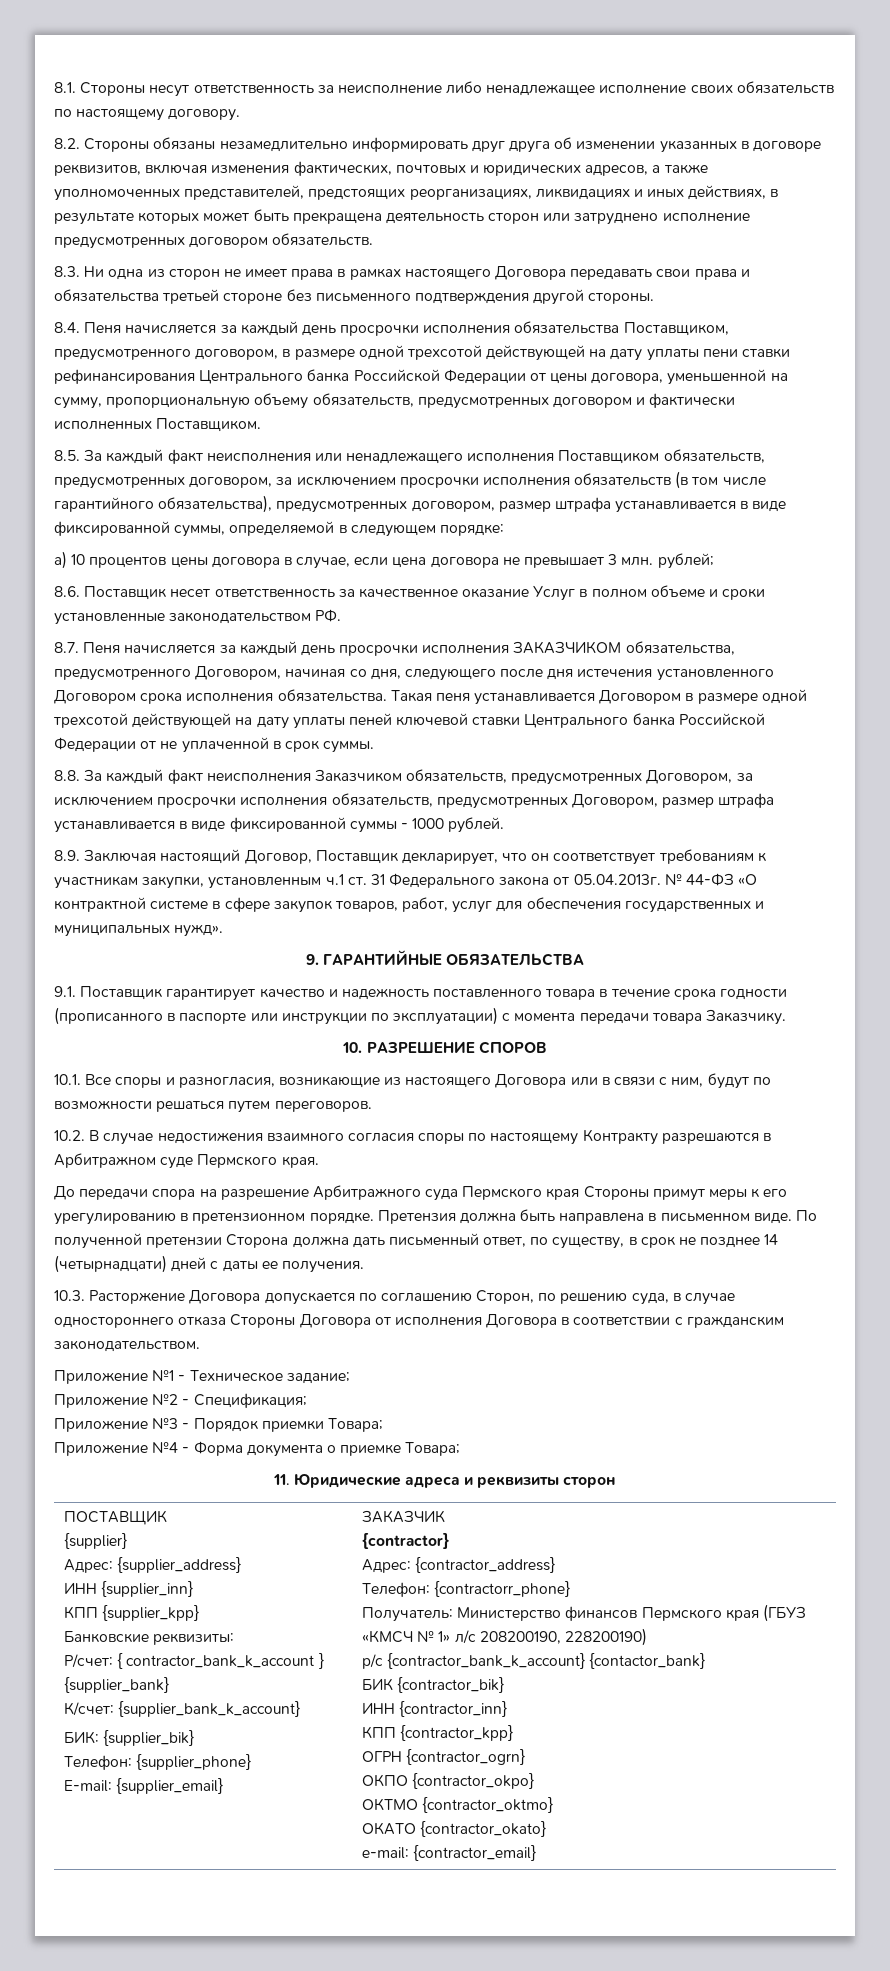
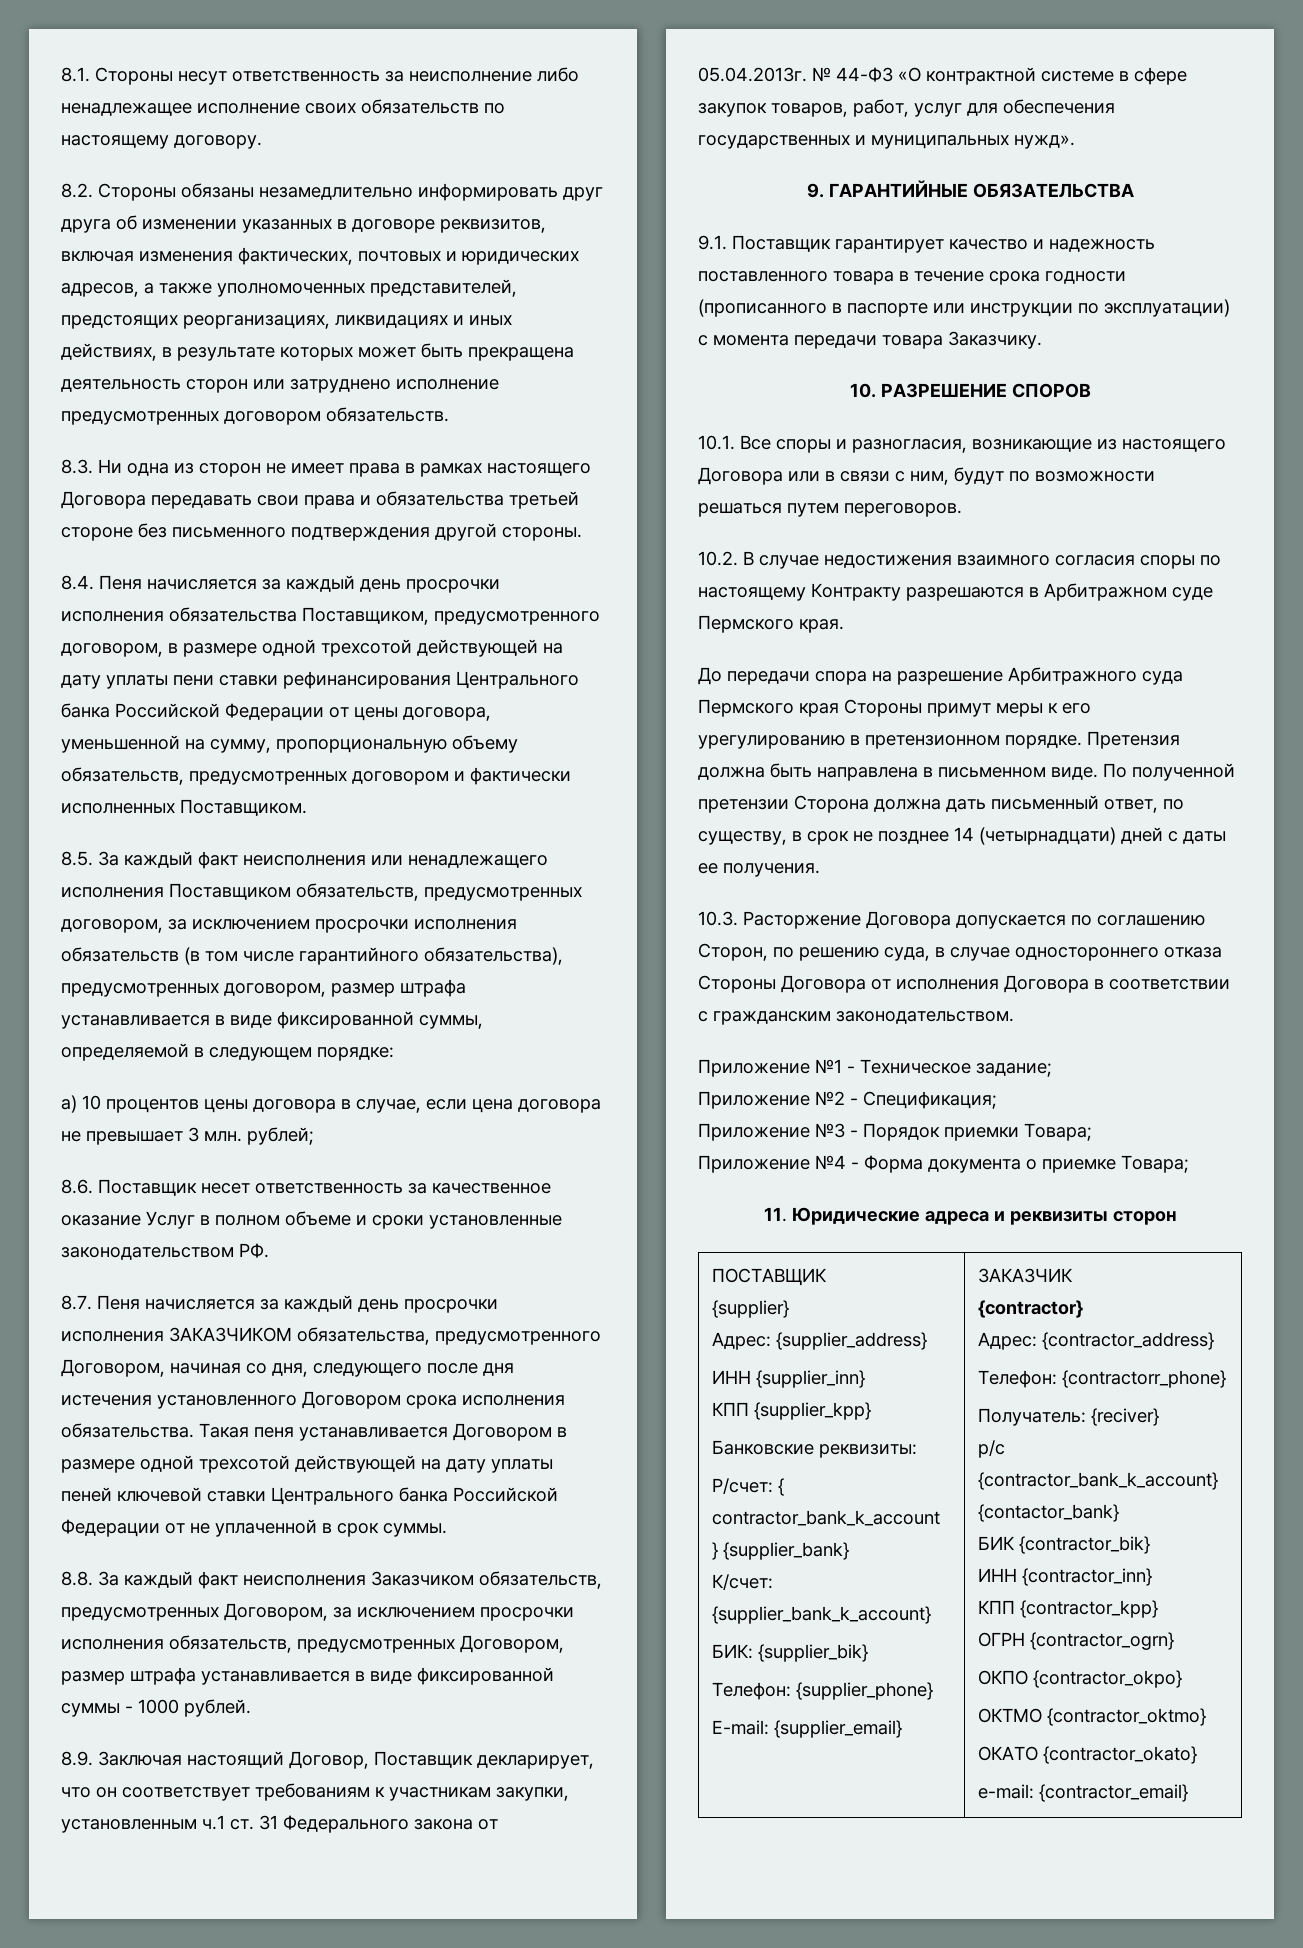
- Получатель: Министерство финансов Пермского края (ГБУЗ «КМСЧ № 1» л/с 208200190, 228200190)
+ Получатель: {reciver}

